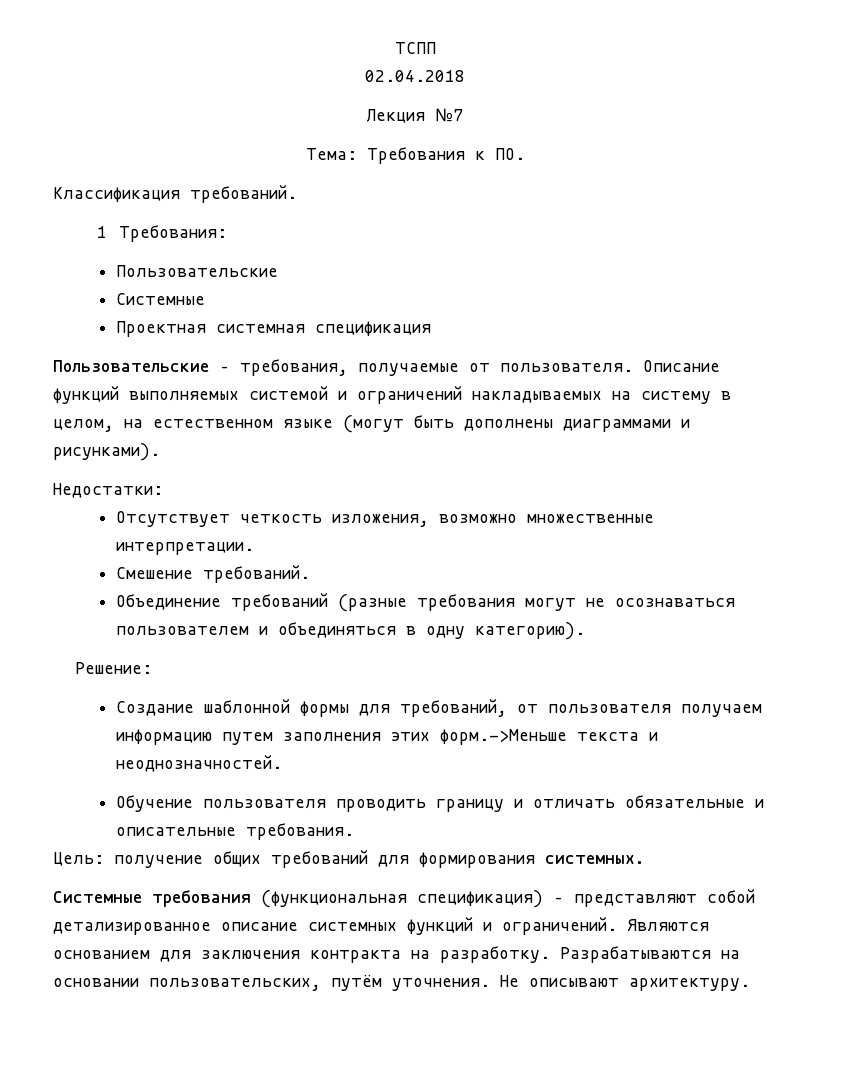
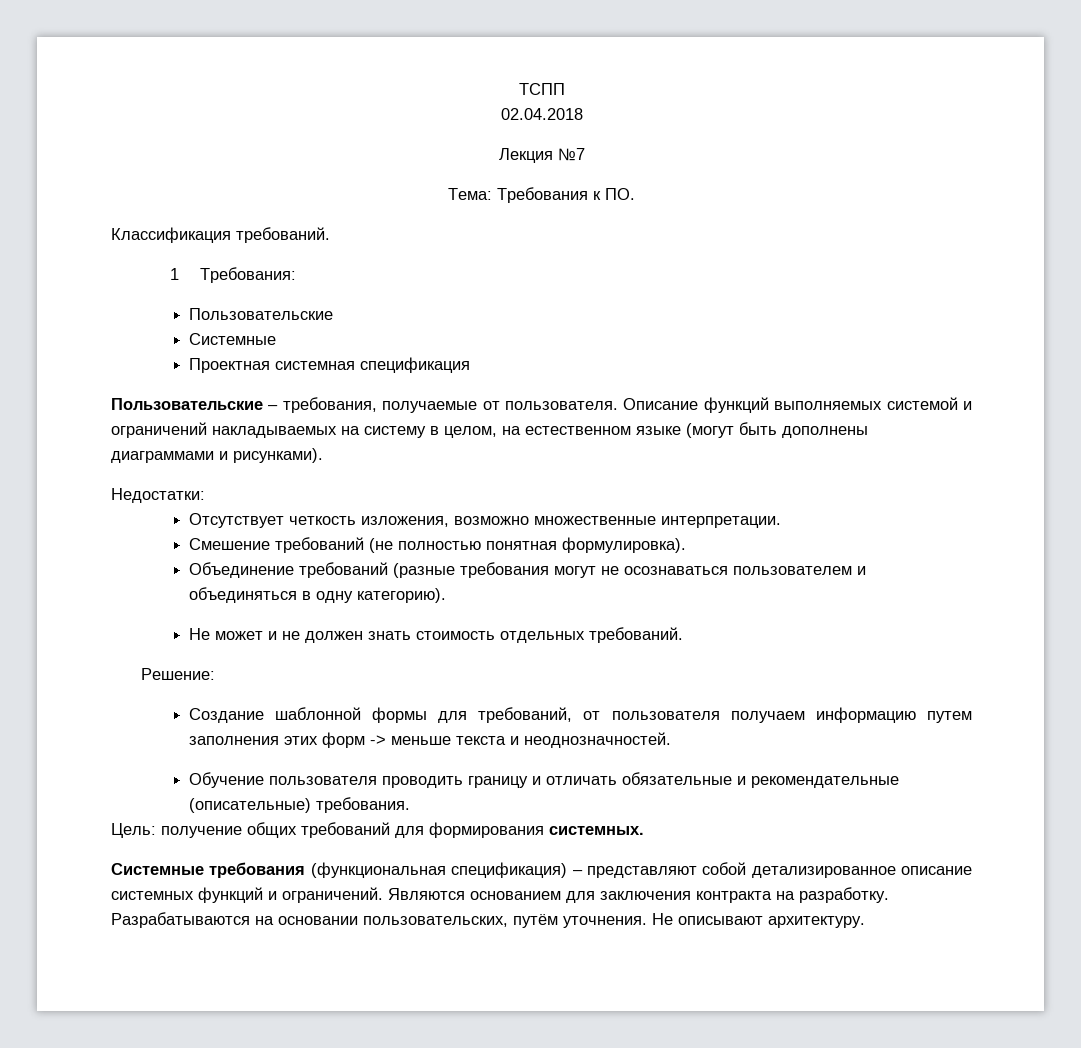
- Смешение требований.
+ Смешение требований (не полностью понятная формулировка).
+ Не может и не должен знать стоимость отдельных требований.
- Создание шаблонной формы для требований, от пользователя получаем информацию путем заполнения этих форм.->Меньше текста и неоднозначностей.
+ Создание шаблонной формы для требований, от пользователя получаем информацию путем заполнения этих форм -> меньше текста и неоднозначностей.
- Обучение пользователя проводить границу и отличать обязательные и описательные требования.
+ Обучение пользователя проводить границу и отличать обязательные и рекомендательные (описательные) требования.

